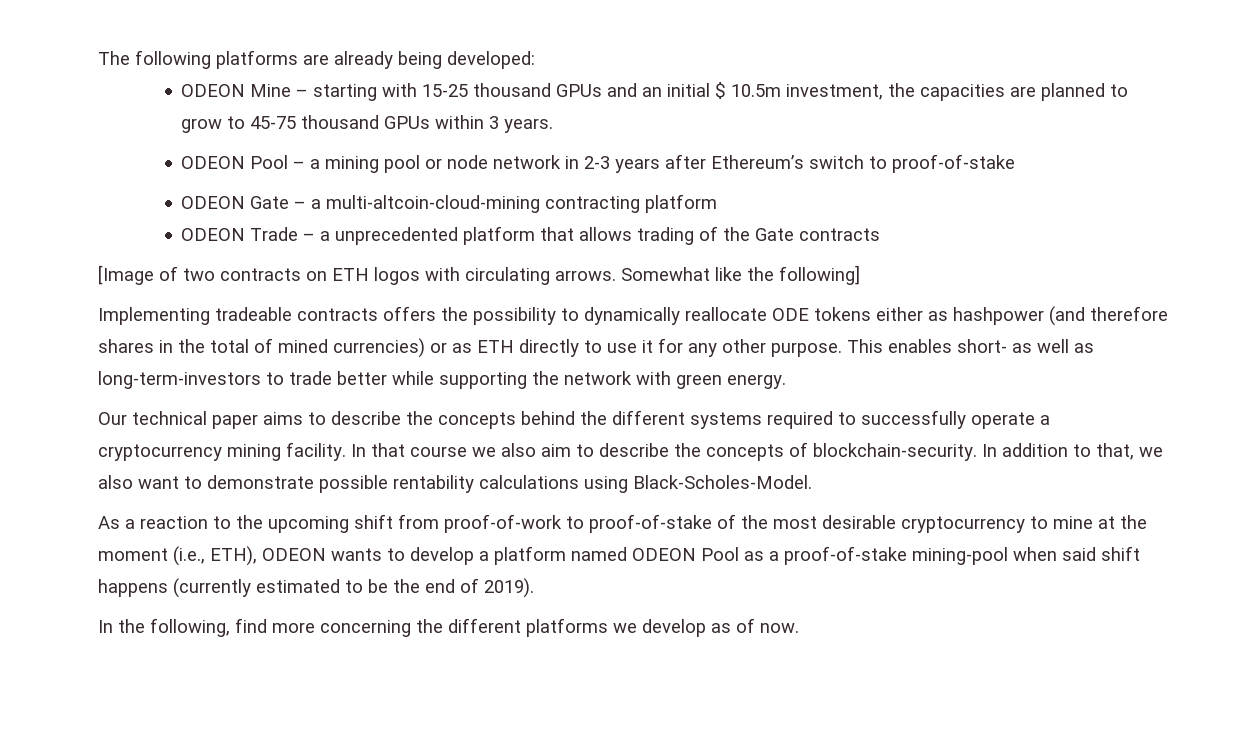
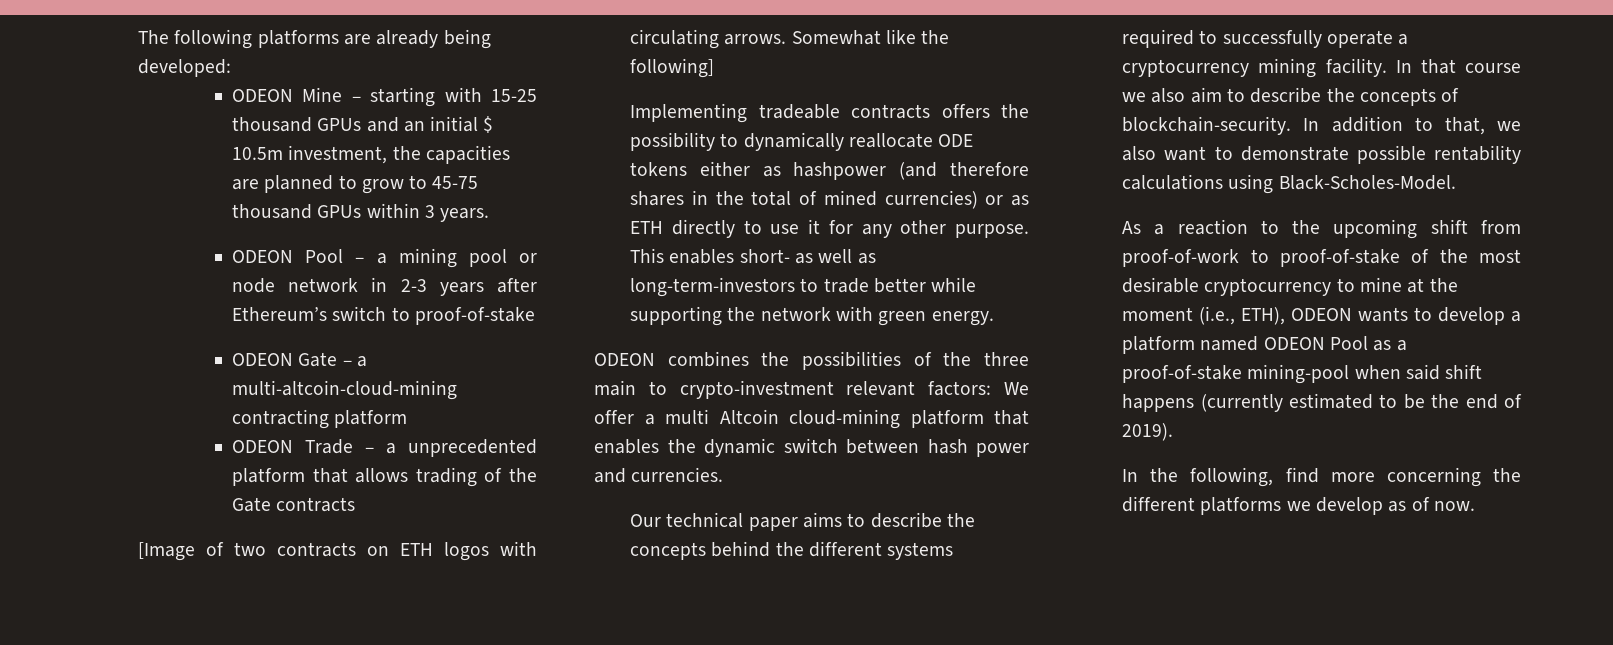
+ ODEON combines the possibilities of the three main to crypto-investment relevant factors: We offer a multi Altcoin cloud-mining platform that enables the dynamic switch between hash power and currencies.

